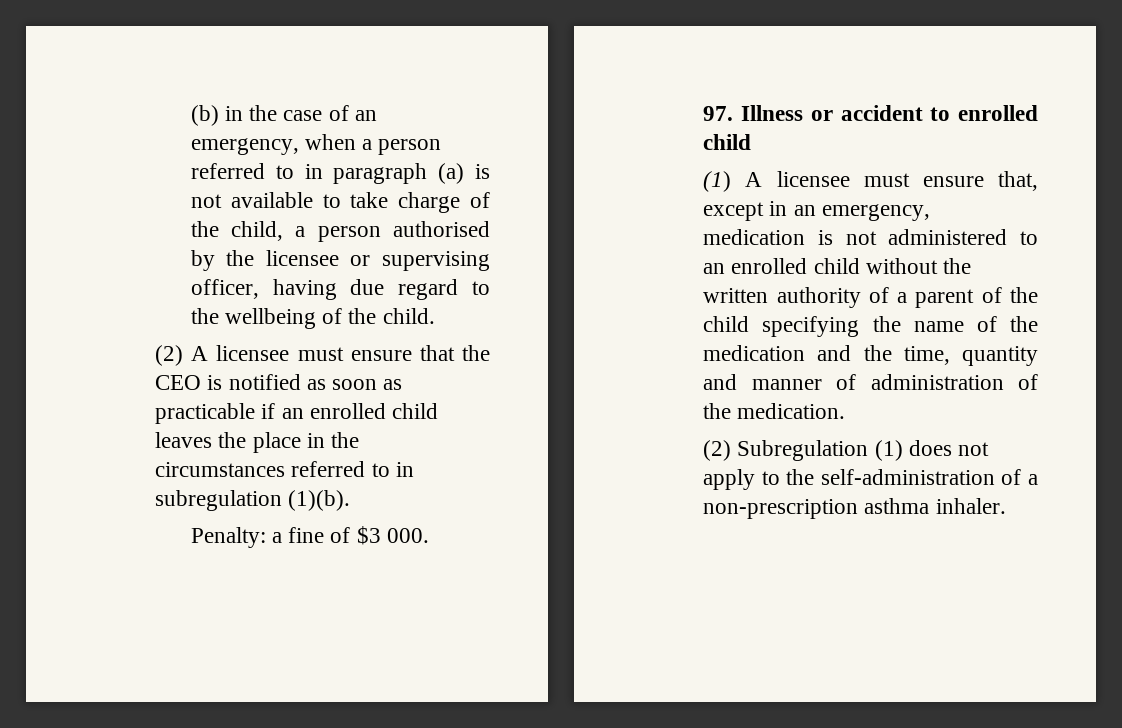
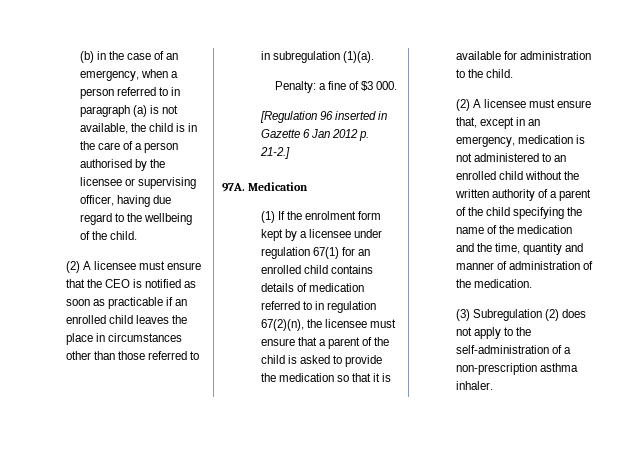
- (b) in the case of an emergency, when a person referred to in paragraph (a) is not available to take charge of the child, a person authorised by the licensee or supervising officer, having due regard to the wellbeing of the child.
+ (b) in the case of an emergency, when a person referred to in paragraph (a) is not available, the child is in the care of a person authorised by the licensee or supervising officer, having due regard to the wellbeing of the child.
- (2) A licensee must ensure that the CEO is notified as soon as practicable if an enrolled child leaves the place in the circumstances referred to in subregulation (1)(b).
+ (2) A licensee must ensure that the CEO is notified as soon as practicable if an enrolled child leaves the place in circumstances other than those referred to in subregulation (1)(a).
- 97. Illness or accident to enrolled child
- (1) A licensee must ensure that, except in an emergency, medication is not administered to an enrolled child without the written authority of a parent of the child specifying the name of the medication and the time, quantity and manner of administration of the medication.
+ [Regulation 96 inserted in Gazette 6 Jan 2012 p. 21-2.]
+ 97A. Medication
+ (1) If the enrolment form kept by a licensee under regulation 67(1) for an enrolled child contains details of medication referred to in regulation 67(2)(n), the licensee must ensure that a parent of the child is asked to provide the medication so that it is available for administration to the child.
+ (2) A licensee must ensure that, except in an emergency, medication is not administered to an enrolled child without the written authority of a parent of the child specifying the name of the medication and the time, quantity and manner of administration of the medication.
- (2) Subregulation (1) does not apply to the self-administration of a non-prescription asthma inhaler.
+ (3) Subregulation (2) does not apply to the self-administration of a non-prescription asthma inhaler.

